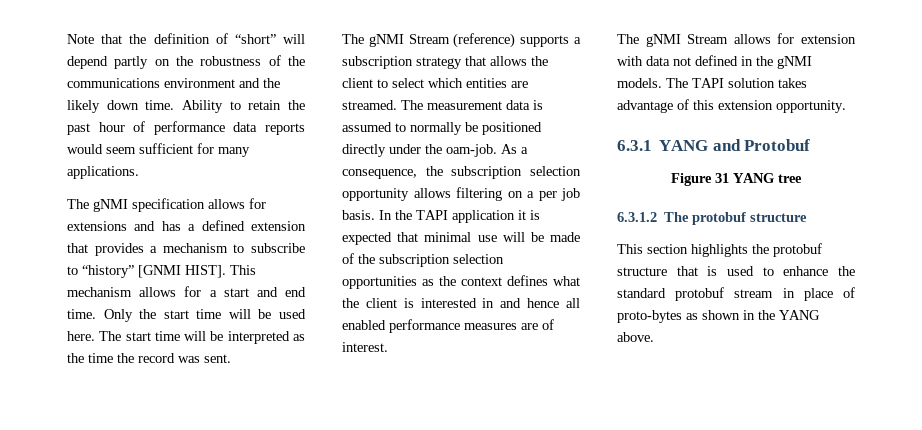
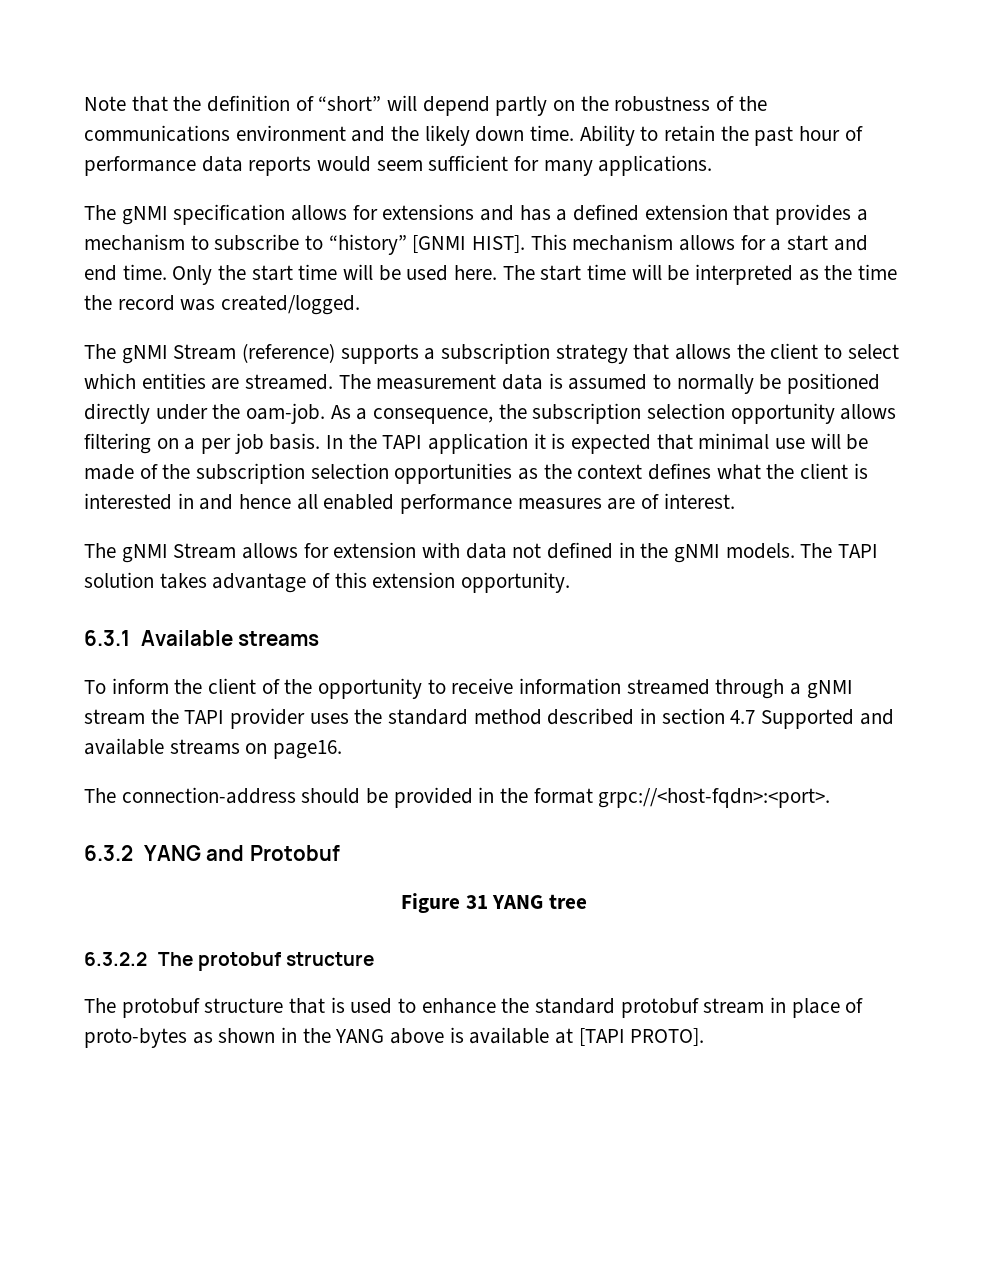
- The start time will be interpreted as the time the record was sent.
+ The start time will be interpreted as the time the record was created/logged.
- 6.3.1 YANG and Protobuf
+ 6.3.1 Available streams
+ To inform the client of the opportunity to receive information streamed through a gNMI stream the TAPI provider uses the standard method described in section 4.7 Supported and available streams on page16.
+ The connection-address should be provided in the format grpc://<host-fqdn>:<port>.
+ 6.3.2 YANG and Protobuf
- 6.3.1.2 The protobuf structure
+ 6.3.2.2 The protobuf structure
- This section highlights the protobuf structure that is used to enhance the standard protobuf stream in place of proto-bytes as shown in the YANG above.
+ The protobuf structure that is used to enhance the standard protobuf stream in place of proto-bytes as shown in the YANG above is available at [TAPI PROTO].

